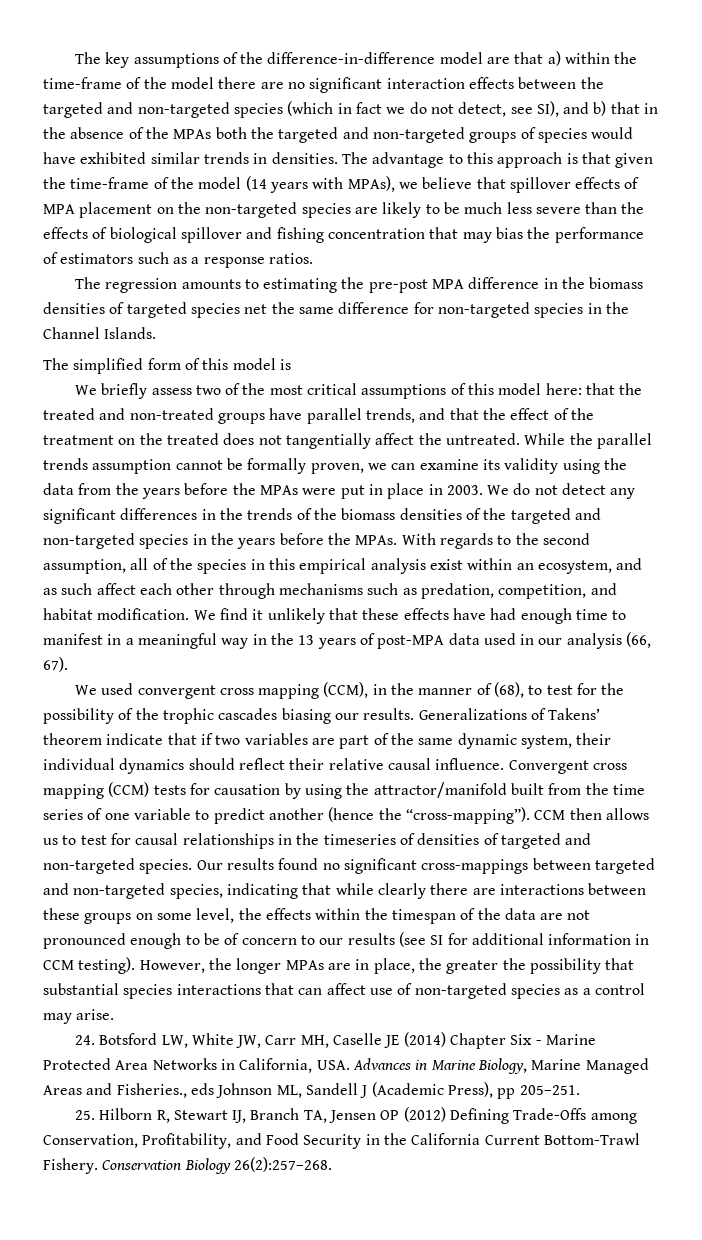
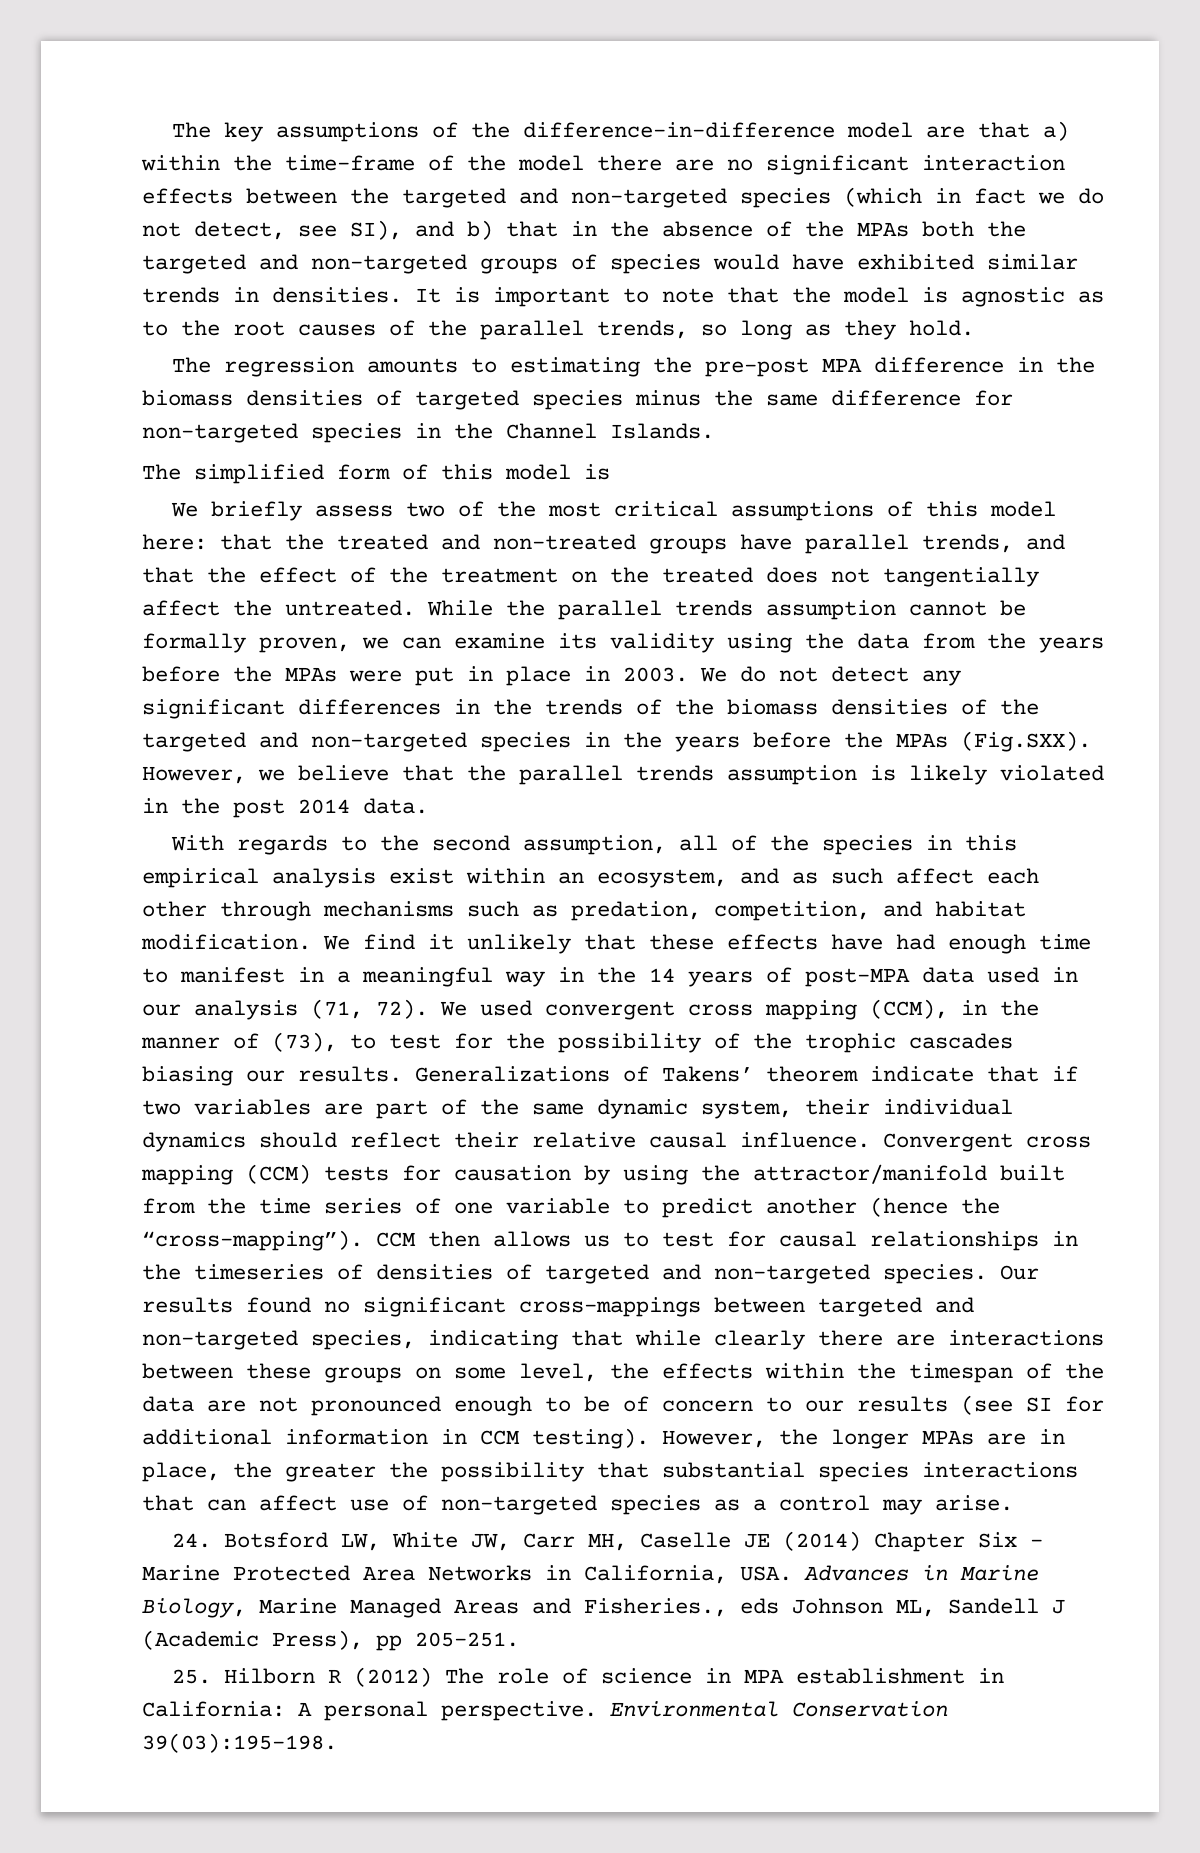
- The advantage to this approach is that given the time-frame of the model (14 years with MPAs), we believe that spillover effects of MPA placement on the non-targeted species are likely to be much less severe than the effects of biological spillover and fishing concentration that may bias the performance of estimators such as a response ratios.
+ It is important to note that the model is agnostic as to the root causes of the parallel trends, so long as they hold.
- The regression amounts to estimating the pre-post MPA difference in the biomass densities of targeted species net the same difference for non-targeted species in the Channel Islands.
+ The regression amounts to estimating the pre-post MPA difference in the biomass densities of targeted species minus the same difference for non-targeted species in the Channel Islands.
- We do not detect any significant differences in the trends of the biomass densities of the targeted and non-targeted species in the years before the MPAs. With regards to the second assumption, all of the species in this empirical analysis exist within an ecosystem, and as such affect each other through mechanisms such as predation, competition, and habitat modification.
+ We do not detect any significant differences in the trends of the biomass densities of the targeted and non-targeted species in the years before the MPAs (Fig.SXX). However, we believe that the parallel trends assumption is likely violated in the post 2014 data.
+ With regards to the second assumption, all of the species in this empirical analysis exist within an ecosystem, and as such affect each other through mechanisms such as predation, competition, and habitat modification.
- We find it unlikely that these effects have had enough time to manifest in a meaningful way in the 13 years of post-MPA data used in our analysis (66, 67).
- We used convergent cross mapping (CCM), in the manner of (68), to test for the possibility of the trophic cascades biasing our results.
+ We find it unlikely that these effects have had enough time to manifest in a meaningful way in the 14 years of post-MPA data used in our analysis (71, 72). We used convergent cross mapping (CCM), in the manner of (73), to test for the possibility of the trophic cascades biasing our results.
- 25. Hilborn R, Stewart IJ, Branch TA, Jensen OP (2012) Defining Trade-Offs among Conservation, Profitability, and Food Security in the California Current Bottom-Trawl Fishery. Conservation Biology 26(2):257–268.
+ 25. Hilborn R (2012) The role of science in MPA establishment in California: A personal perspective. Environmental Conservation 39(03):195–198.

